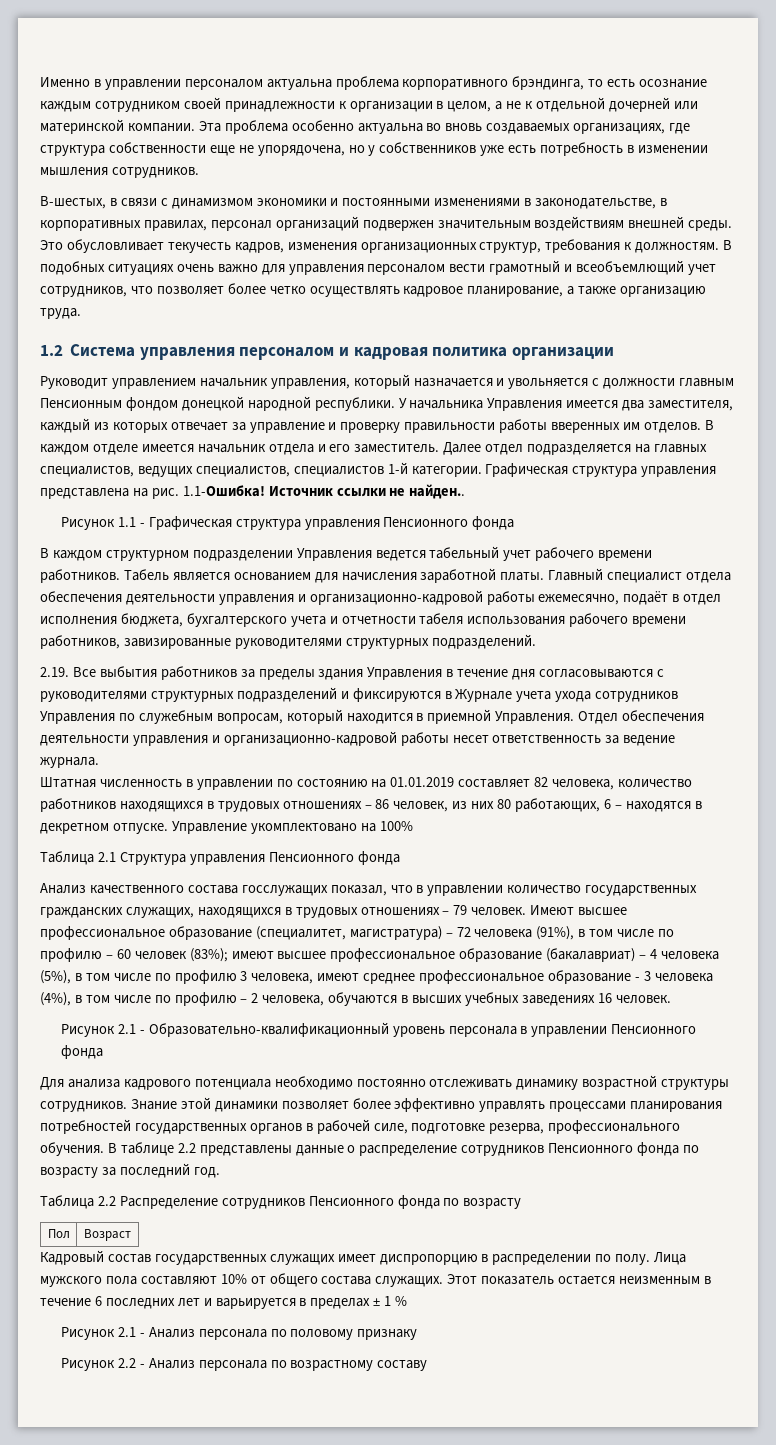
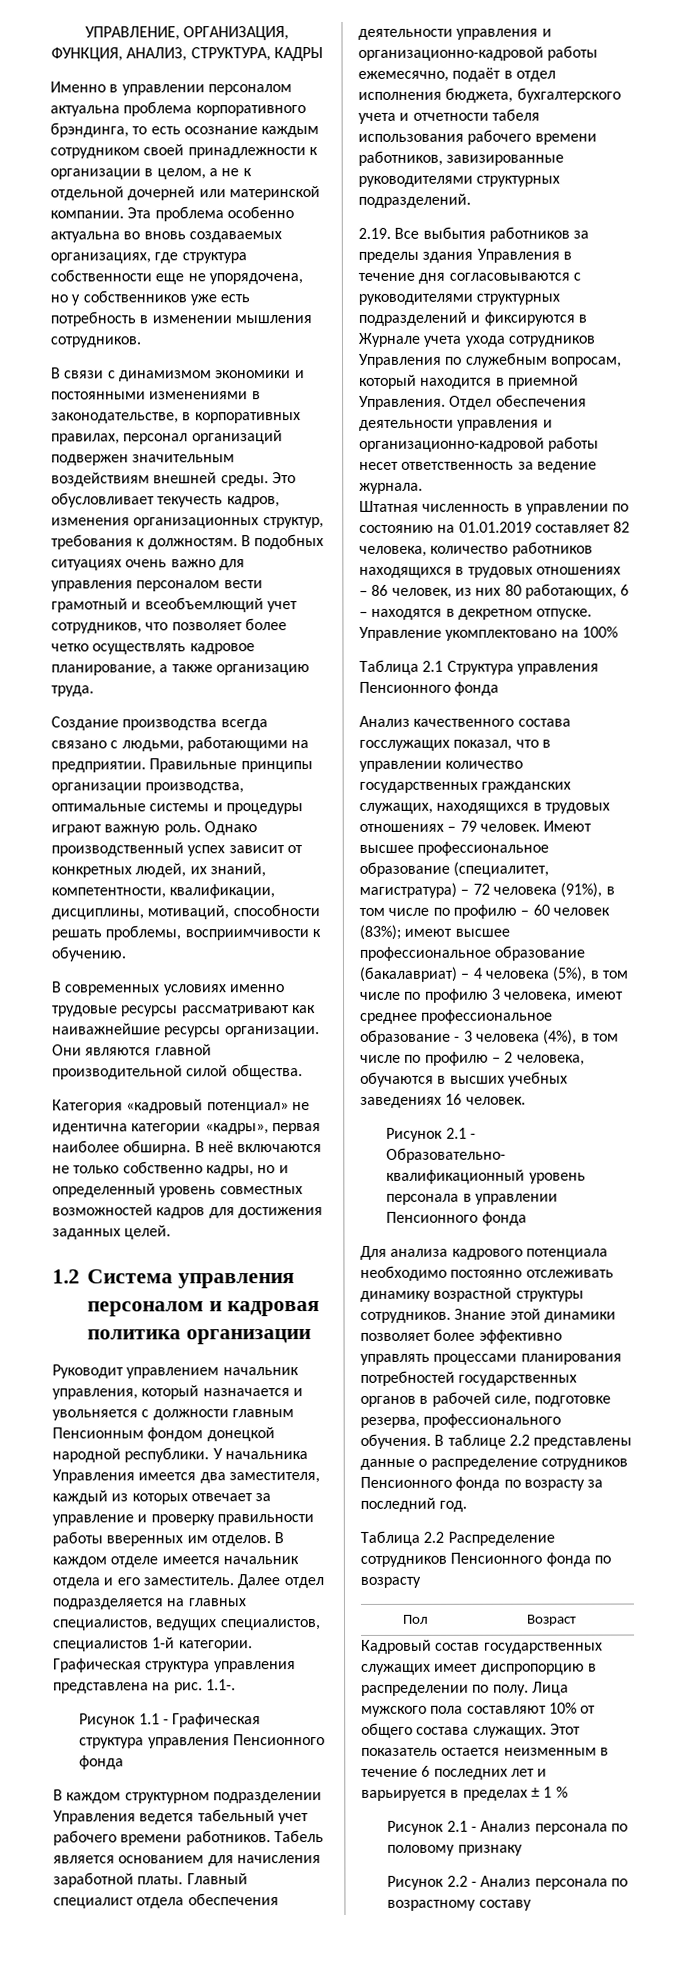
+ УПРАВЛЕНИЕ, ОРГАНИЗАЦИЯ, ФУНКЦИЯ, АНАЛИЗ, СТРУКТУРА, КАДРЫ
- В-шестых, в связи с динамизмом экономики и постоянными изменениями в законодательстве, в корпоративных правилах, персонал организаций подвержен значительным воздействиям внешней среды.
+ В связи с динамизмом экономики и постоянными изменениями в законодательстве, в корпоративных правилах, персонал организаций подвержен значительным воздействиям внешней среды.
+ Создание производства всегда связано с людьми, работающими на предприятии. Правильные принципы организации производства, оптимальные системы и процедуры играют важную роль. Однако производственный успех зависит от конкретных людей, их знаний, компетентности, квалификации, дисциплины, мотиваций, способности решать проблемы, восприимчивости к обучению.
+ В современных условиях именно трудовые ресурсы рассматривают как наиважнейшие ресурсы организации. Они являются главной производительной силой общества.
+ Категория «кадровый потенциал» не идентична категории «кадры», первая наиболее обширна. В неё включаются не только собственно кадры, но и определенный уровень совместных возможностей кадров для достижения заданных целей.
- 1.1-Ошибка! Источник ссылки не найден..
+ 1.1-.

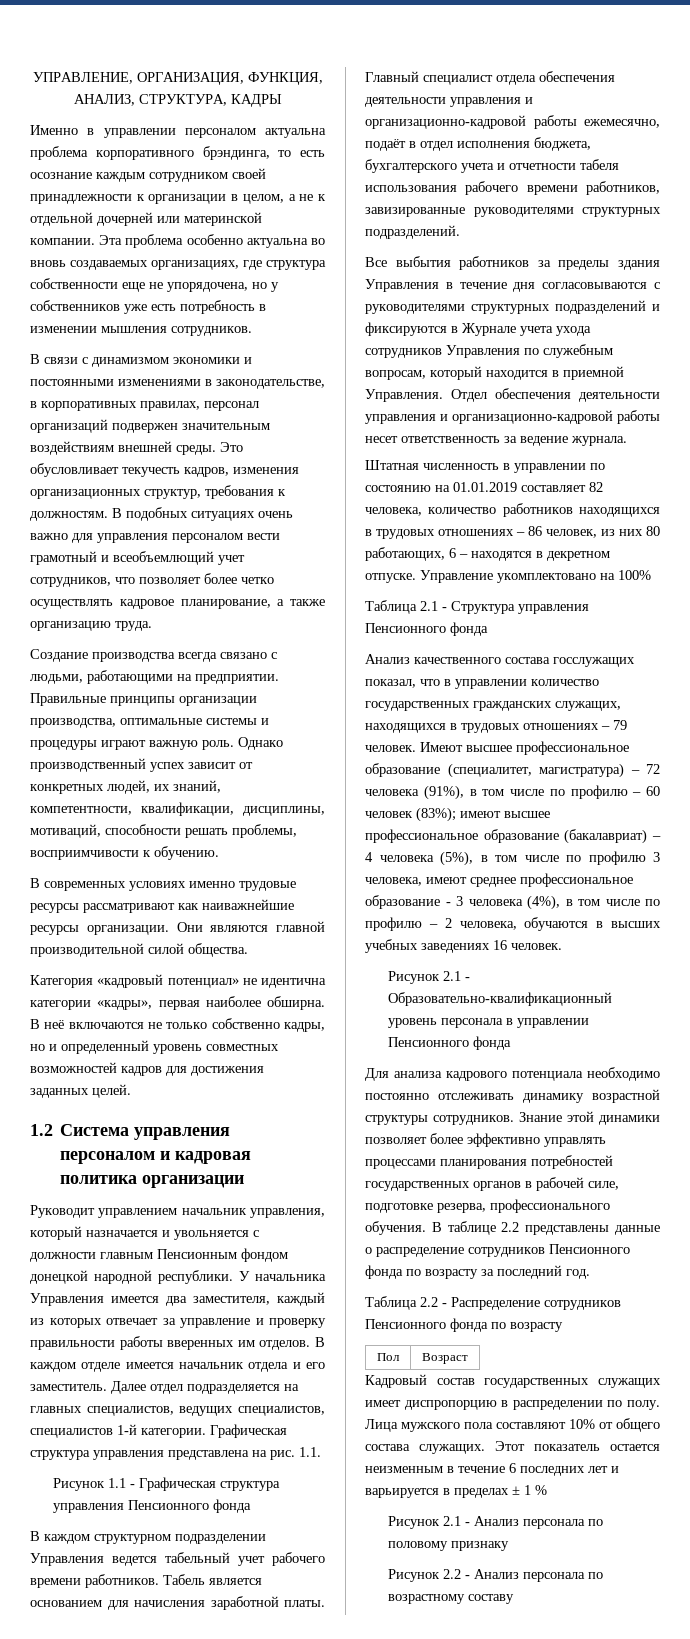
- 1.1-.
+ 1.1.
- 2.19. Все выбытия работников за пределы здания Управления в течение дня согласовываются с руководителями структурных подразделений и фиксируются в Журнале учета ухода сотрудников Управления по служебным вопросам, который находится в приемной Управления.
+ Все выбытия работников за пределы здания Управления в течение дня согласовываются с руководителями структурных подразделений и фиксируются в Журнале учета ухода сотрудников Управления по служебным вопросам, который находится в приемной Управления.
- Таблица 2.1 Структура управления Пенсионного фонда
+ Таблица 2.1 - Структура управления Пенсионного фонда
- Таблица 2.2 Распределение сотрудников Пенсионного фонда по возрасту
+ Таблица 2.2 - Распределение сотрудников Пенсионного фонда по возрасту

